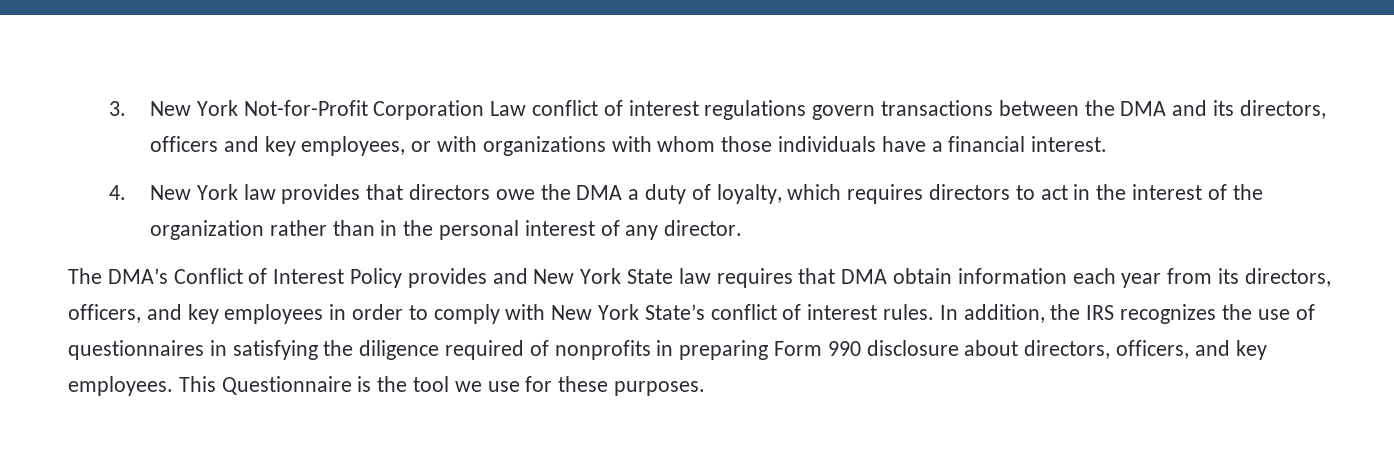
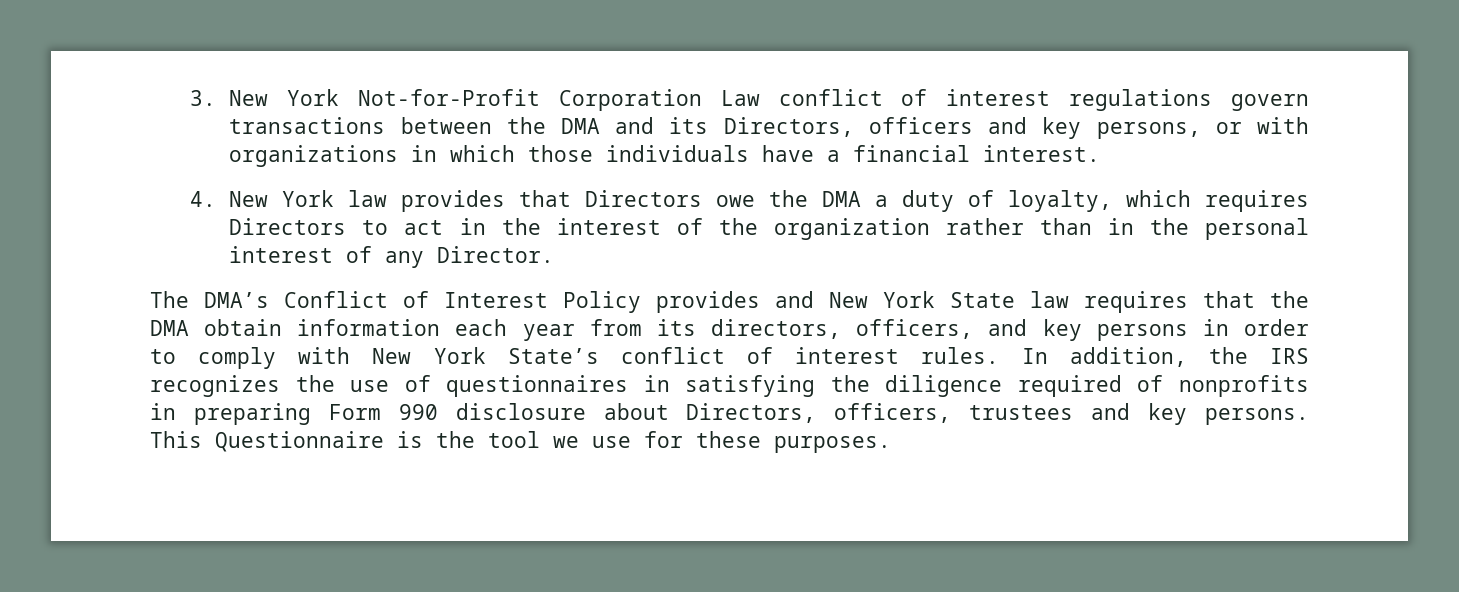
- 3. New York Not-for-Profit Corporation Law conflict of interest regulations govern transactions between the DMA and its directors, officers and key employees, or with organizations with whom those individuals have a financial interest.
+ 3. New York Not-for-Profit Corporation Law conflict of interest regulations govern transactions between the DMA and its Directors, officers and key persons, or with organizations in which those individuals have a financial interest.
- 4. New York law provides that directors owe the DMA a duty of loyalty, which requires directors to act in the interest of the organization rather than in the personal interest of any director.
+ 4. New York law provides that Directors owe the DMA a duty of loyalty, which requires Directors to act in the interest of the organization rather than in the personal interest of any Director.
- The DMA’s Conflict of Interest Policy provides and New York State law requires that DMA obtain information each year from its directors, officers, and key employees in order to comply with New York State’s conflict of interest rules.
+ The DMA’s Conflict of Interest Policy provides and New York State law requires that the DMA obtain information each year from its directors, officers, and key persons in order to comply with New York State’s conflict of interest rules.
- In addition, the IRS recognizes the use of questionnaires in satisfying the diligence required of nonprofits in preparing Form 990 disclosure about directors, officers, and key employees.
+ In addition, the IRS recognizes the use of questionnaires in satisfying the diligence required of nonprofits in preparing Form 990 disclosure about Directors, officers, trustees and key persons.

